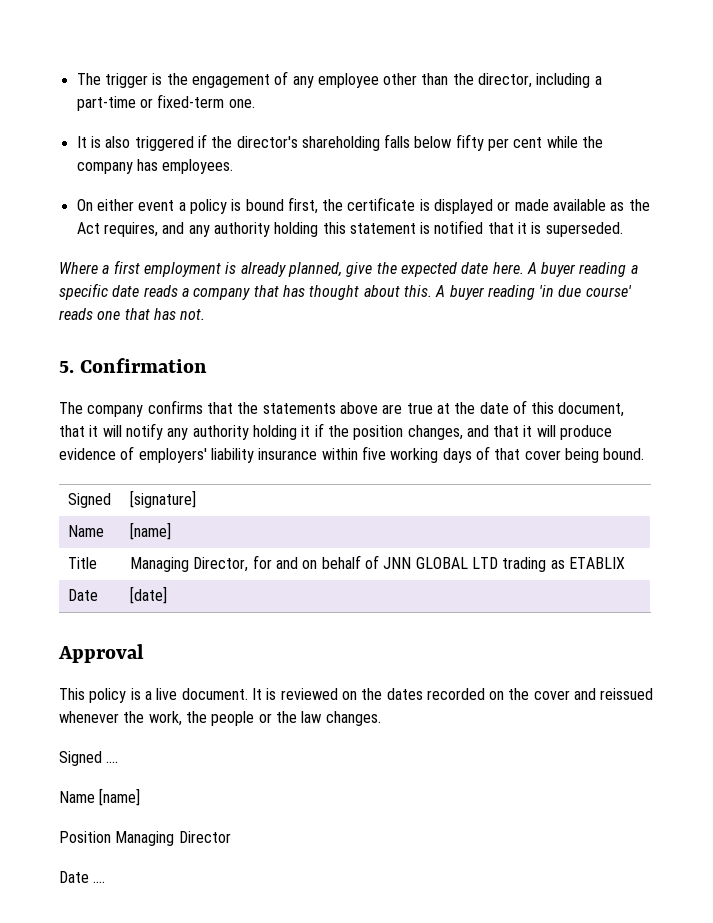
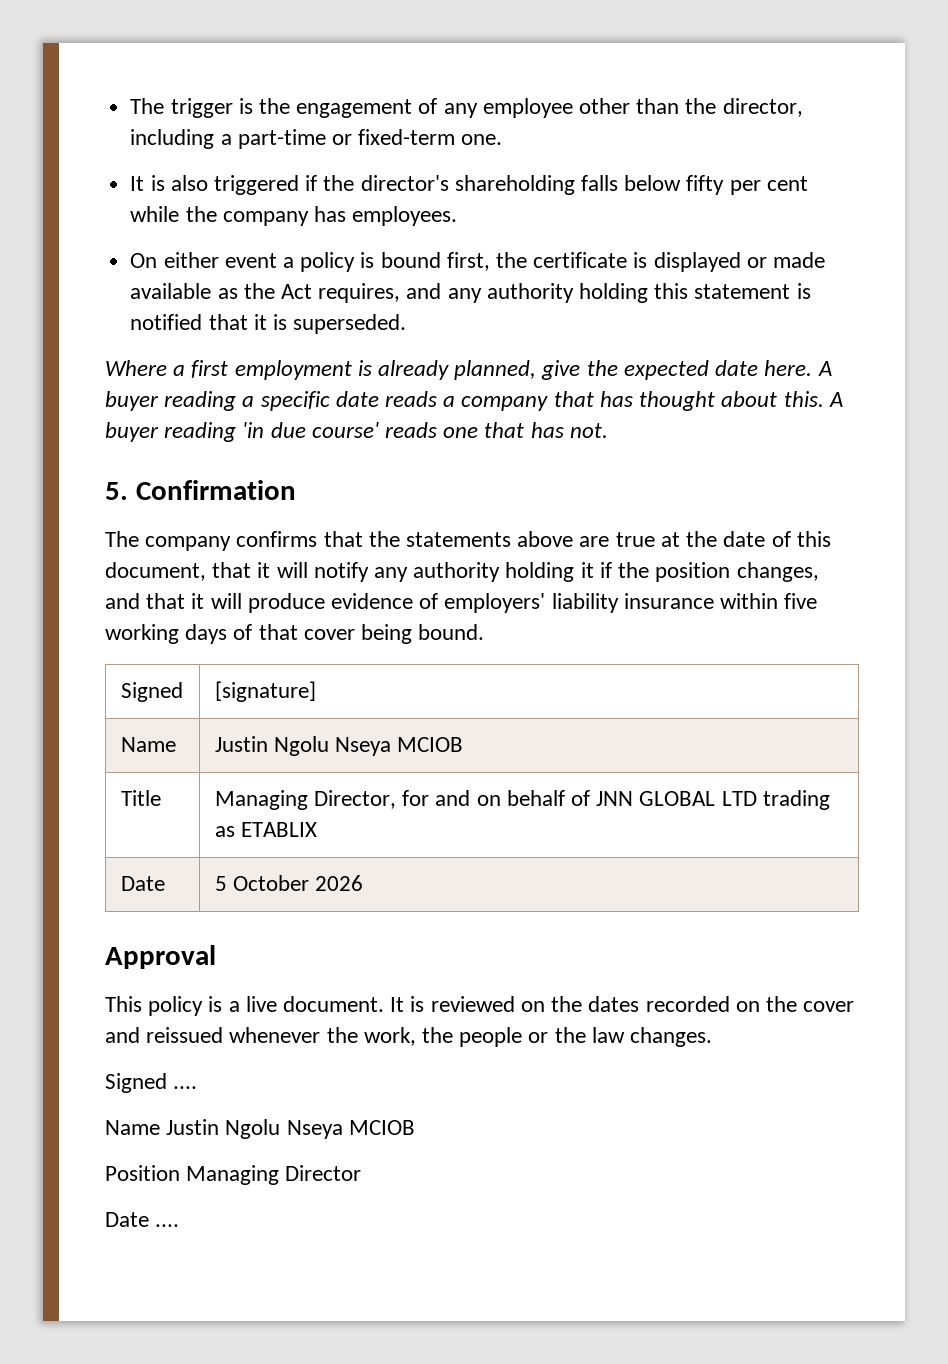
- Name | [name]
+ Name | Justin Ngolu Nseya MCIOB
- Date | [date]
+ Date | 5 October 2026
- Name [name]
+ Name Justin Ngolu Nseya MCIOB

